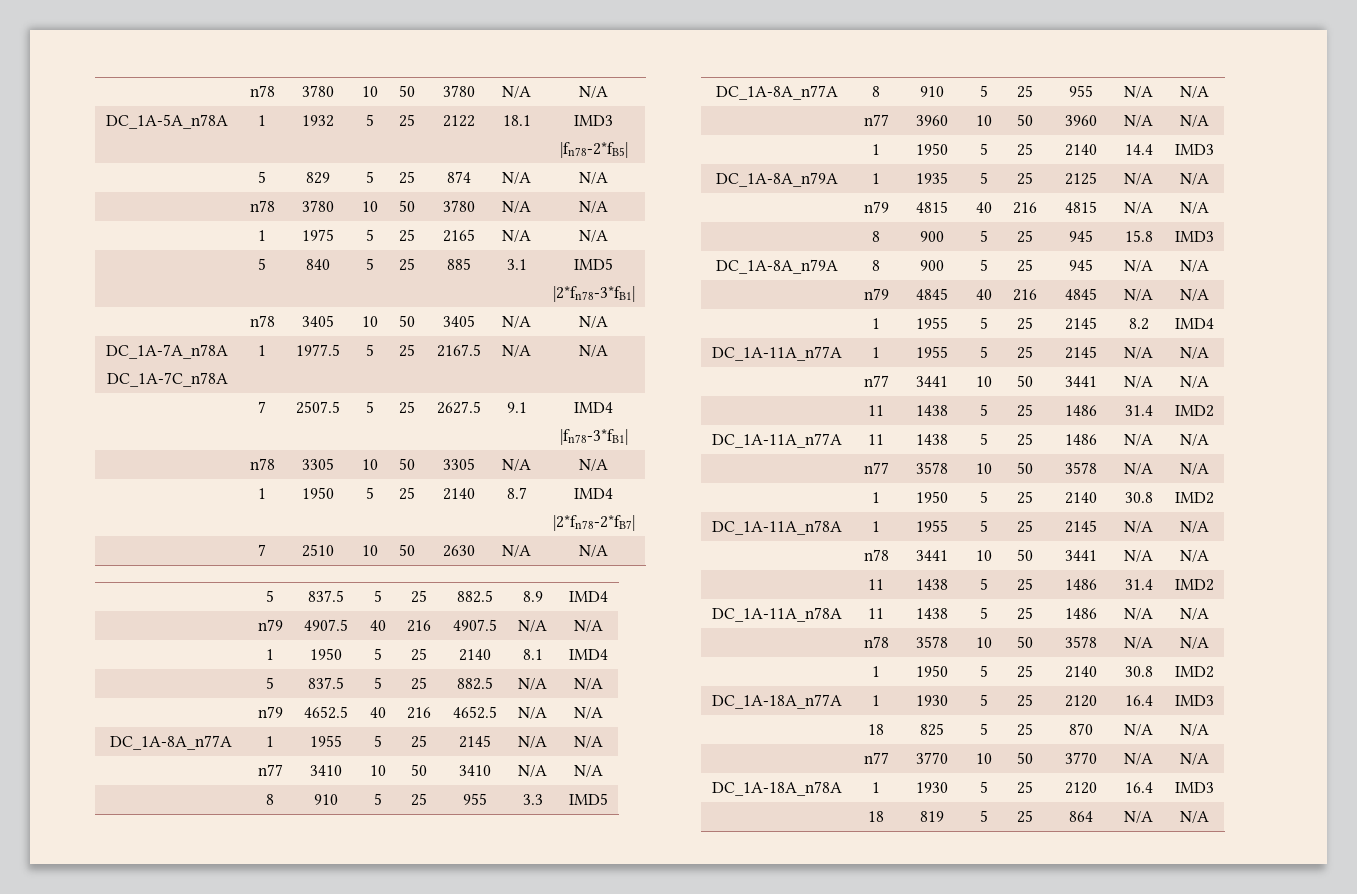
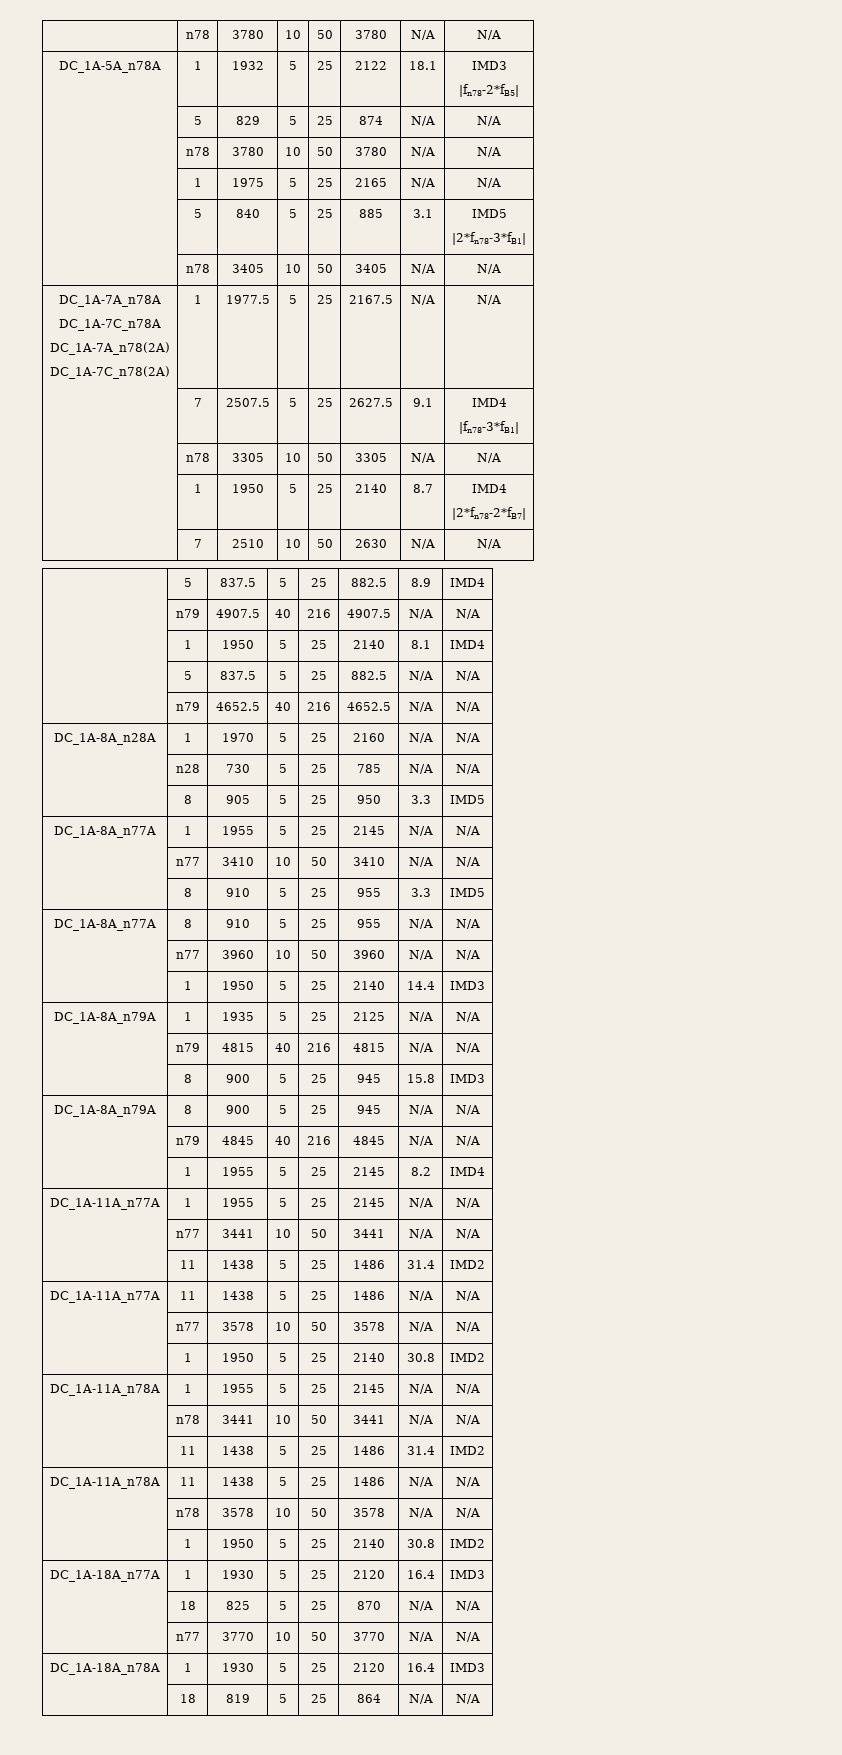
  DC_1A-7A_n78A
- DC_1A-7C_n78A | 1 | 1977.5 | 5 | 25 | 2167.5 | N/A | N/A
+ DC_1A-7C_n78A
+ DC_1A-7A_n78(2A)
+ DC_1A-7C_n78(2A) | 1 | 1977.5 | 5 | 25 | 2167.5 | N/A | N/A
+ DC_1A-8A_n28A | 1 | 1970 | 5 | 25 | 2160 | N/A | N/A
+ | n28 | 730 | 5 | 25 | 785 | N/A | N/A
+ | 8 | 905 | 5 | 25 | 950 | 3.3 | IMD5

